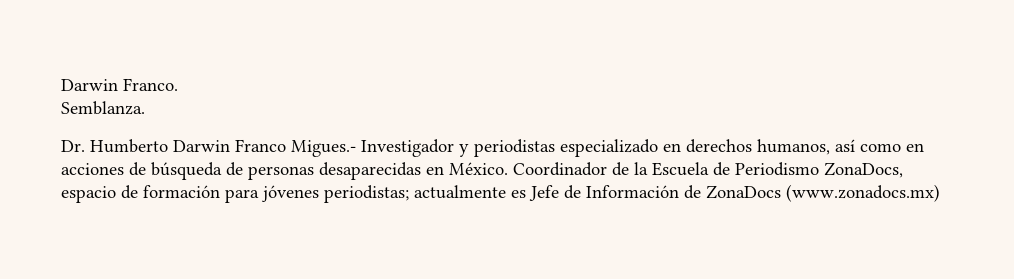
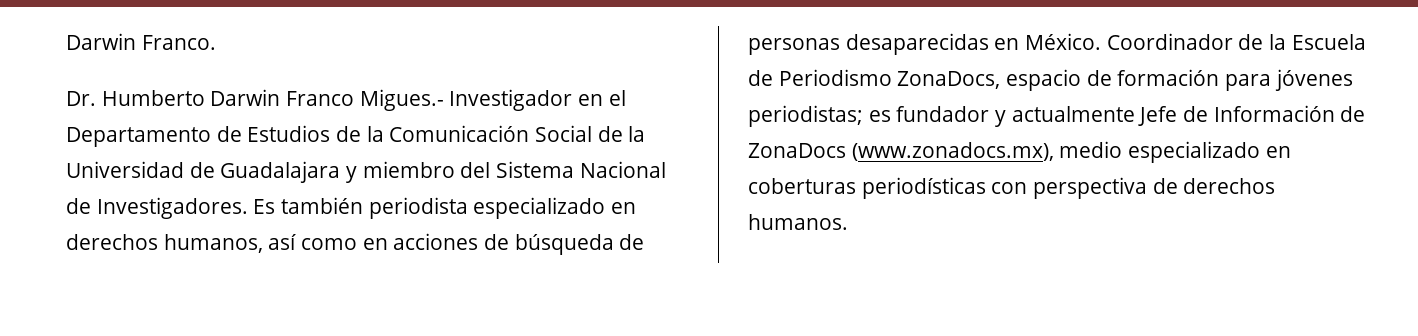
- Semblanza.
- Dr. Humberto Darwin Franco Migues.- Investigador y periodistas especializado en derechos humanos, así como en acciones de búsqueda de personas desaparecidas en México.
+ Dr. Humberto Darwin Franco Migues.- Investigador en el Departamento de Estudios de la Comunicación Social de la Universidad de Guadalajara y miembro del Sistema Nacional de Investigadores. Es también periodista especializado en derechos humanos, así como en acciones de búsqueda de personas desaparecidas en México.
- Coordinador de la Escuela de Periodismo ZonaDocs, espacio de formación para jóvenes periodistas; actualmente es Jefe de Información de ZonaDocs (www.zonadocs.mx)
+ Coordinador de la Escuela de Periodismo ZonaDocs, espacio de formación para jóvenes periodistas; es fundador y actualmente Jefe de Información de ZonaDocs (www.zonadocs.mx), medio especializado en coberturas periodísticas con perspectiva de derechos humanos.

